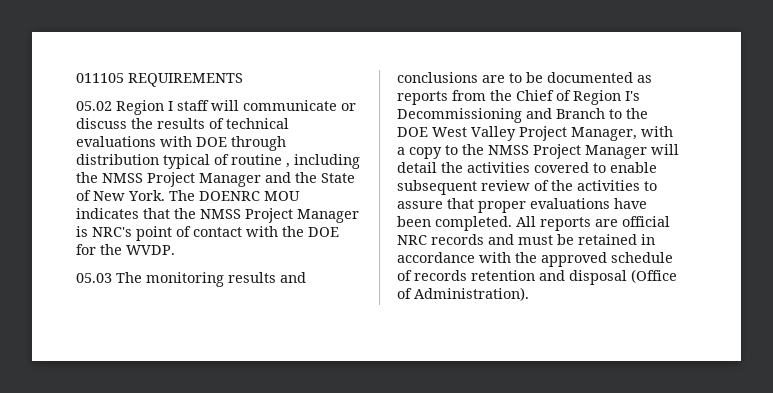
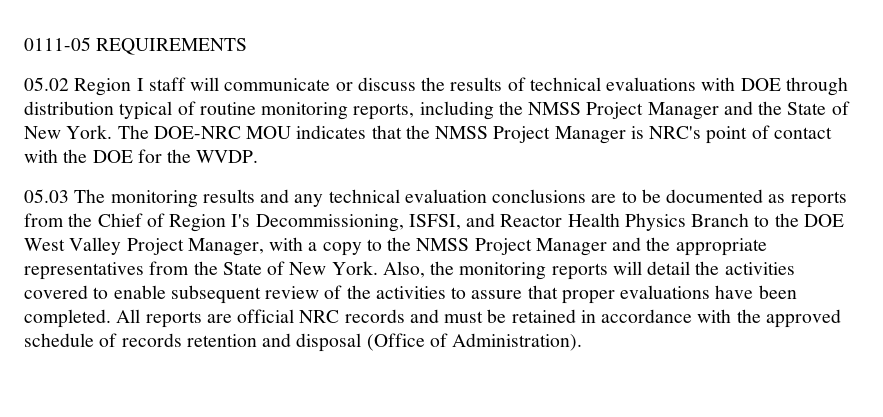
- 011105 REQUIREMENTS
+ 0111-05 REQUIREMENTS
- 05.02 Region I staff will communicate or discuss the results of technical evaluations with DOE through distribution typical of routine , including the NMSS Project Manager and the State of New York.
+ 05.02 Region I staff will communicate or discuss the results of technical evaluations with DOE through distribution typical of routine monitoring reports, including the NMSS Project Manager and the State of New York.
- The DOENRC MOU indicates that the NMSS Project Manager is NRC's point of contact with the DOE for the WVDP.
+ The DOE-NRC MOU indicates that the NMSS Project Manager is NRC's point of contact with the DOE for the WVDP.
- 05.03 The monitoring results and conclusions are to be documented as reports from the Chief of Region I's Decommissioning and Branch to the DOE West Valley Project Manager, with a copy to the NMSS Project Manager will detail the activities covered to enable subsequent review of the activities to assure that proper evaluations have been completed.
+ 05.03 The monitoring results and any technical evaluation conclusions are to be documented as reports from the Chief of Region I's Decommissioning, ISFSI, and Reactor Health Physics Branch to the DOE West Valley Project Manager, with a copy to the NMSS Project Manager and the appropriate representatives from the State of New York. Also, the monitoring reports will detail the activities covered to enable subsequent review of the activities to assure that proper evaluations have been completed.

